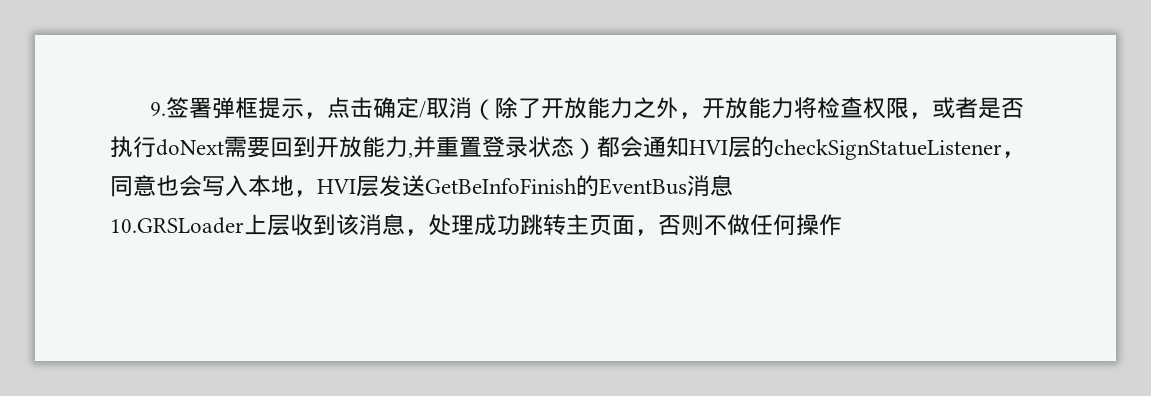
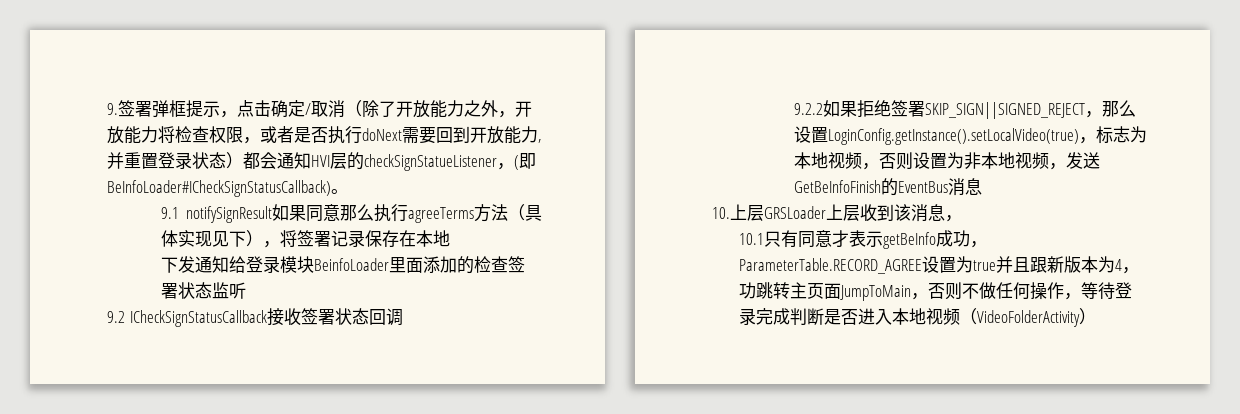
- 9.签署弹框提示，点击确定/取消（除了开放能力之外，开放能力将检查权限，或者是否执行doNext需要回到开放能力,并重置登录状态）都会通知HVI层的checkSignStatueListener，同意也会写入本地，HVI层发送GetBeInfoFinish的EventBus消息
+ 9.签署弹框提示，点击确定/取消（除了开放能力之外，开放能力将检查权限，或者是否执行doNext需要回到开放能力,并重置登录状态）都会通知HVI层的checkSignStatueListener，(即BeInfoLoader#ICheckSignStatusCallback)。
+ 9.1 notifySignResult如果同意那么执行agreeTerms方法（具体实现见下），将签署记录保存在本地
+ 下发通知给登录模块BeinfoLoader里面添加的检查签署状态监听
+ 9.2 ICheckSignStatusCallback接收签署状态回调
+ 9.2.2如果拒绝签署SKIP_SIGN||SIGNED_REJECT，那么设置LoginConfig.getInstance().setLocalVideo(true)，标志为本地视频，否则设置为非本地视频，发送GetBeInfoFinish的EventBus消息
- 10.GRSLoader上层收到该消息，处理成功跳转主页面，否则不做任何操作
+ 10.上层GRSLoader上层收到该消息，
+ 10.1只有同意才表示getBeInfo成功，ParameterTable.RECORD_AGREE设置为true并且跟新版本为4，功跳转主页面JumpToMain，否则不做任何操作，等待登录完成判断是否进入本地视频（VideoFolderActivity）

